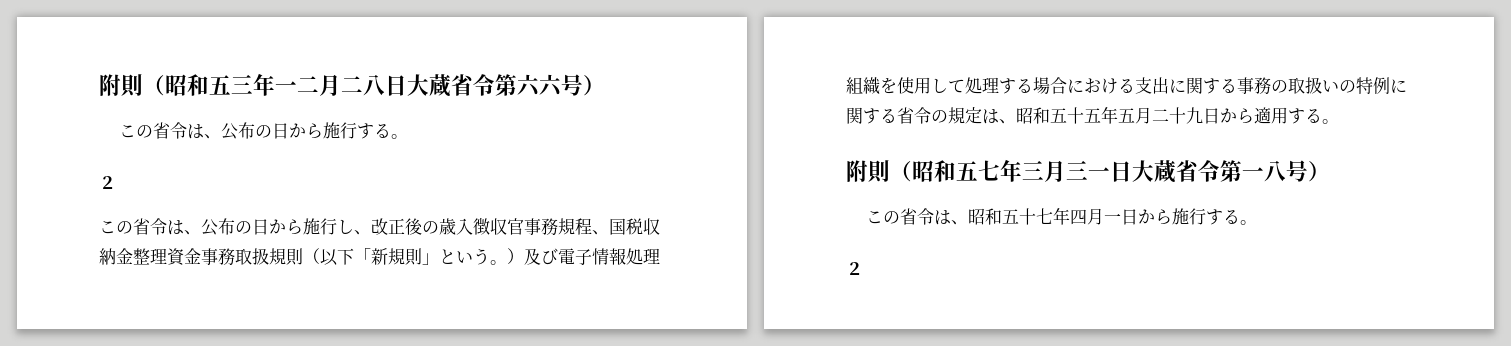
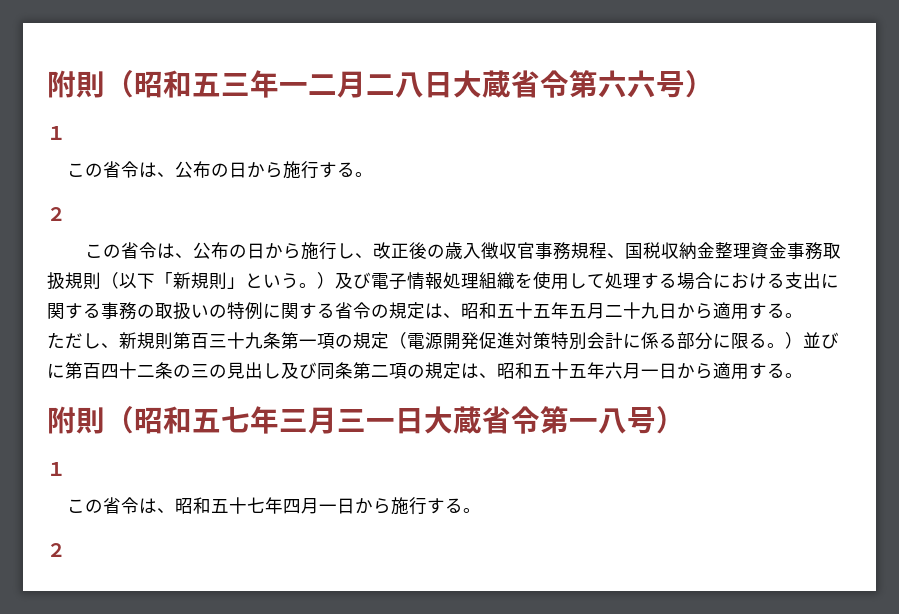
  附則（昭和五三年一二月二八日大蔵省令第六六号）
+ １
+ ただし、新規則第百三十九条第一項の規定（電源開発促進対策特別会計に係る部分に限る。）並びに第百四十二条の三の見出し及び同条第二項の規定は、昭和五十五年六月一日から適用する。
  附則（昭和五七年三月三一日大蔵省令第一八号）
+ １

